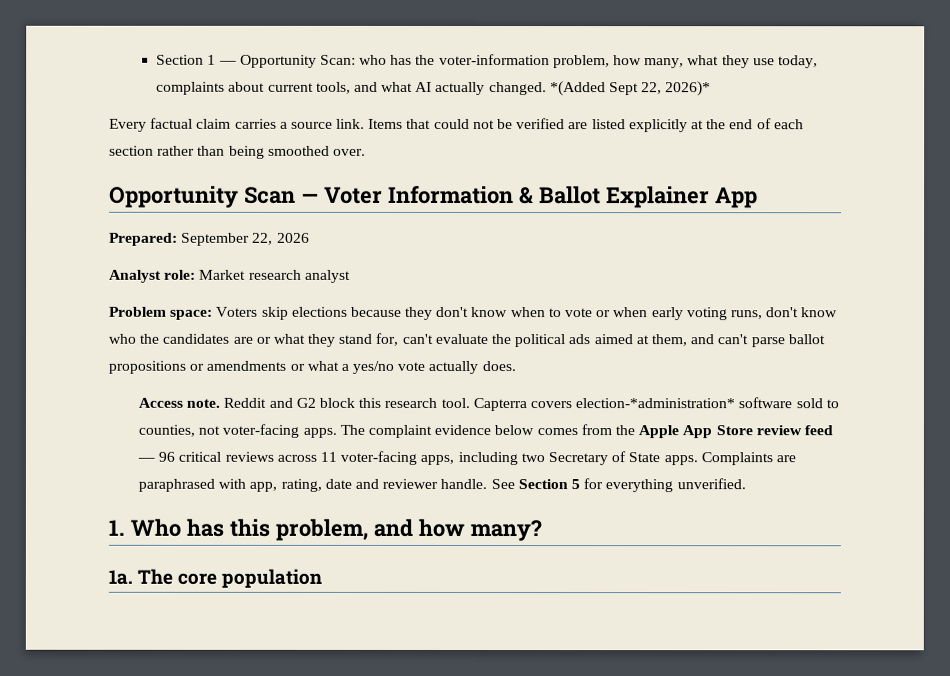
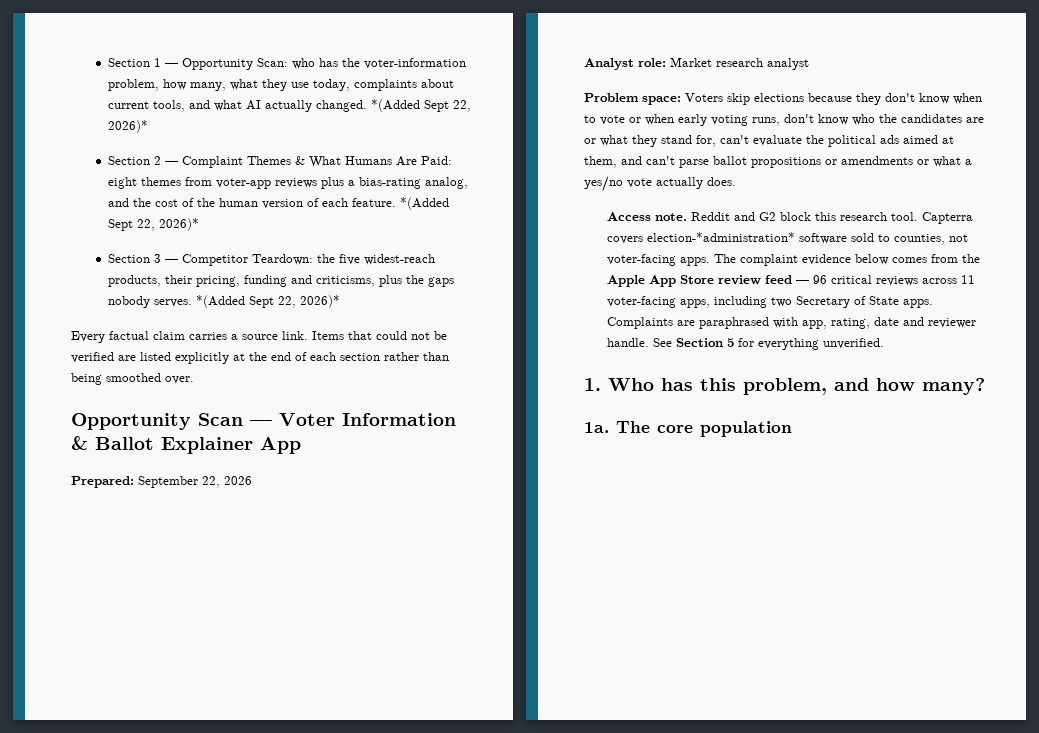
+ Section 2 — Complaint Themes & What Humans Are Paid: eight themes from voter-app reviews plus a bias-rating analog, and the cost of the human version of each feature. *(Added Sept 22, 2026)*
+ Section 3 — Competitor Teardown: the five widest-reach products, their pricing, funding and criticisms, plus the gaps nobody serves. *(Added Sept 22, 2026)*

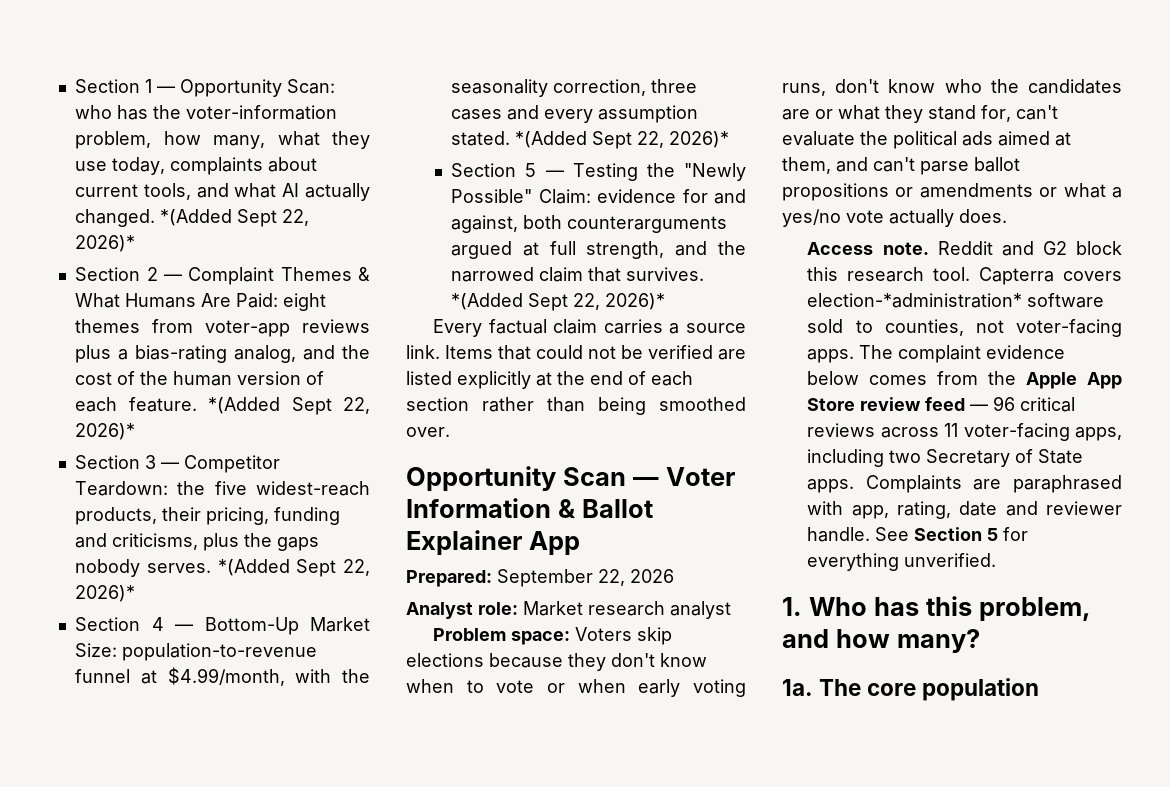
+ Section 4 — Bottom-Up Market Size: population-to-revenue funnel at $4.99/month, with the seasonality correction, three cases and every assumption stated. *(Added Sept 22, 2026)*
+ Section 5 — Testing the "Newly Possible" Claim: evidence for and against, both counterarguments argued at full strength, and the narrowed claim that survives. *(Added Sept 22, 2026)*

